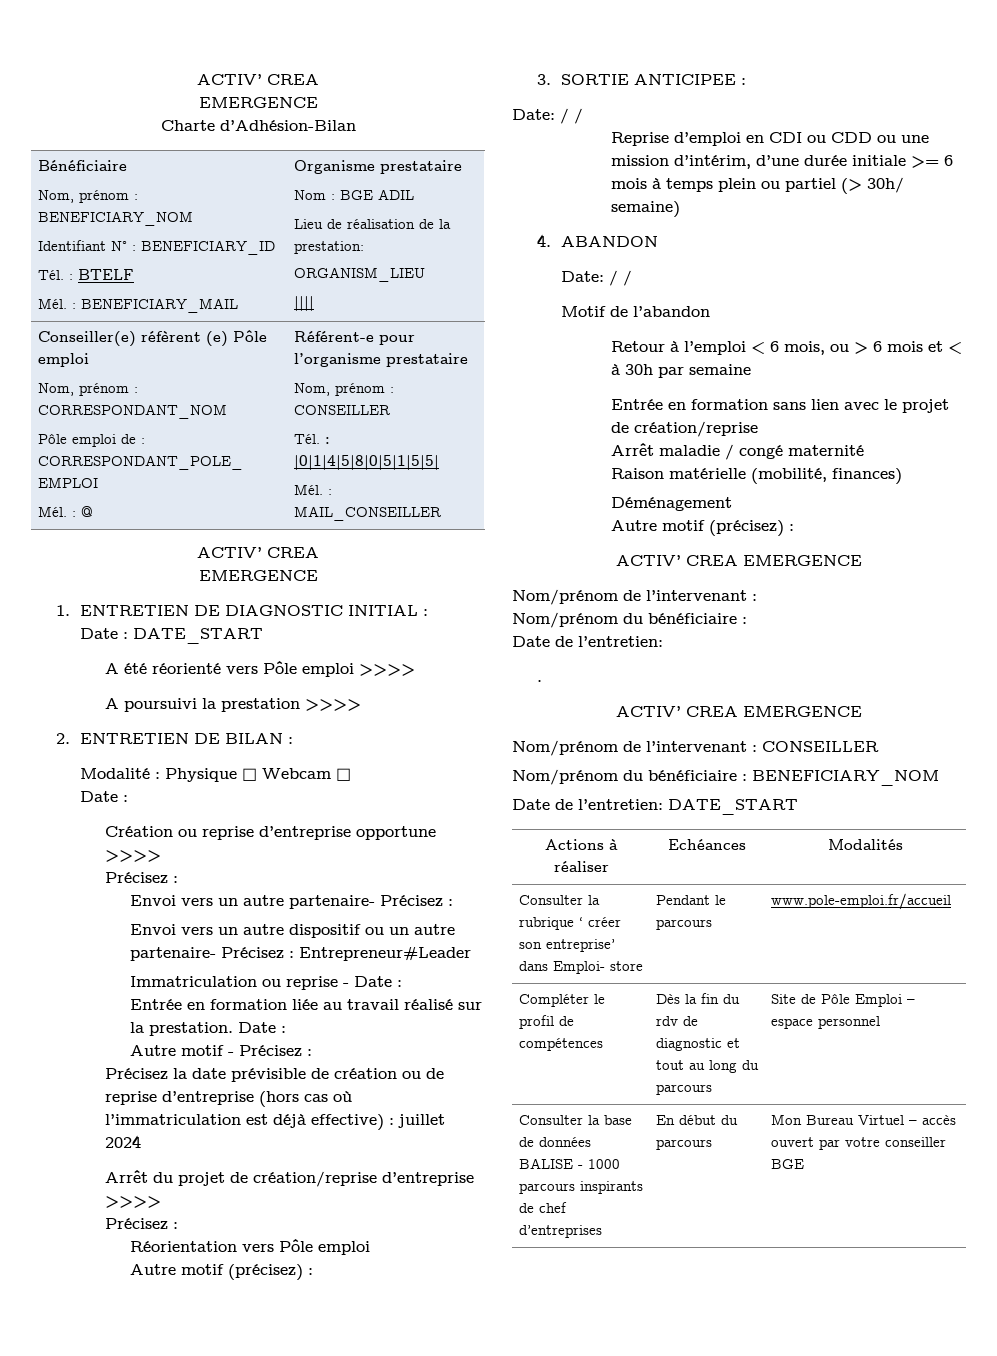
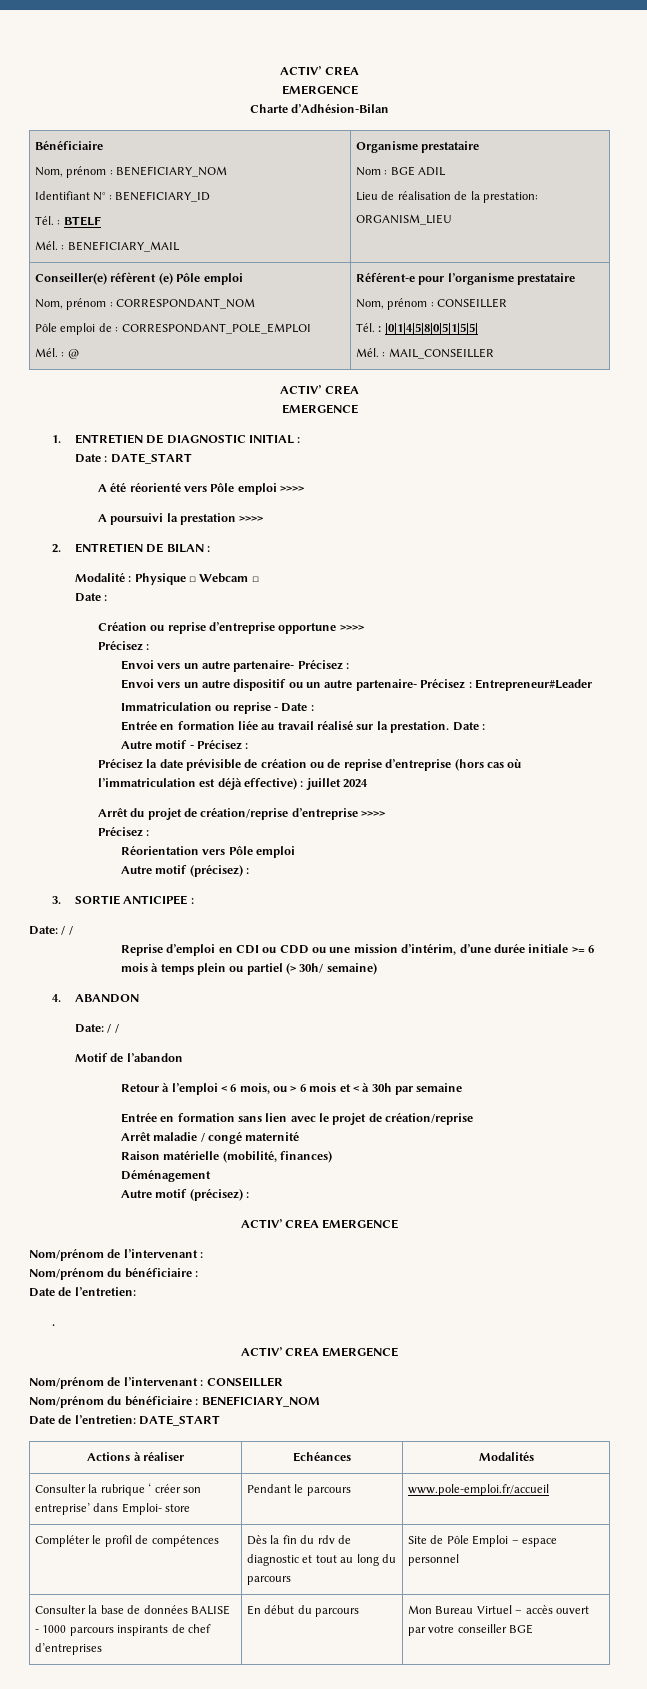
  Bénéficiaire
  Nom, prénom : BENEFICIARY_NOM
  Identifiant N° : BENEFICIARY_ID
  Tél. : BTELF
  Mél. : BENEFICIARY_MAIL | Organisme prestataire
  Nom : BGE ADIL
  Lieu de réalisation de la prestation:
  ORGANISM_LIEU
- ||||

